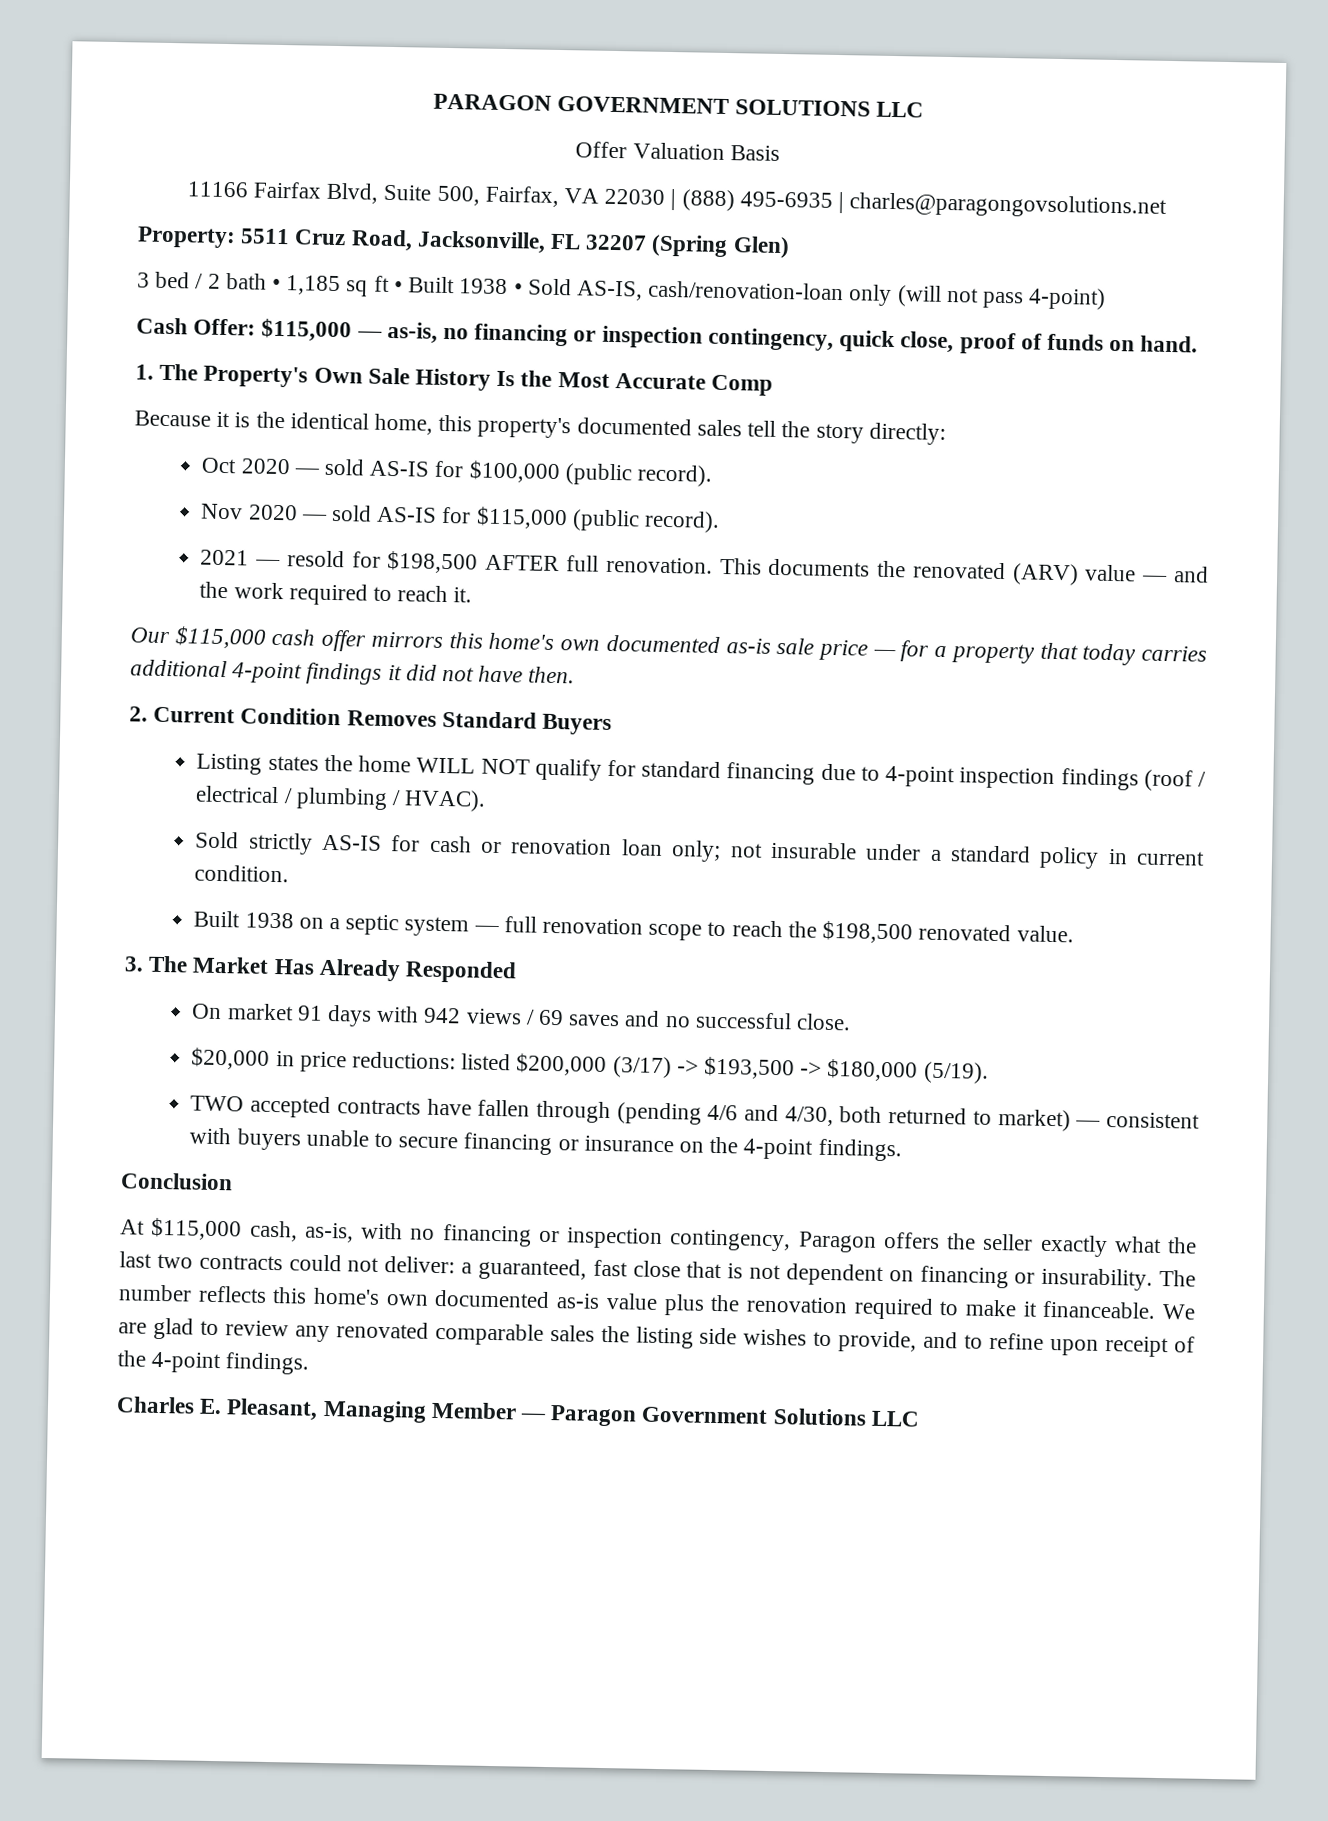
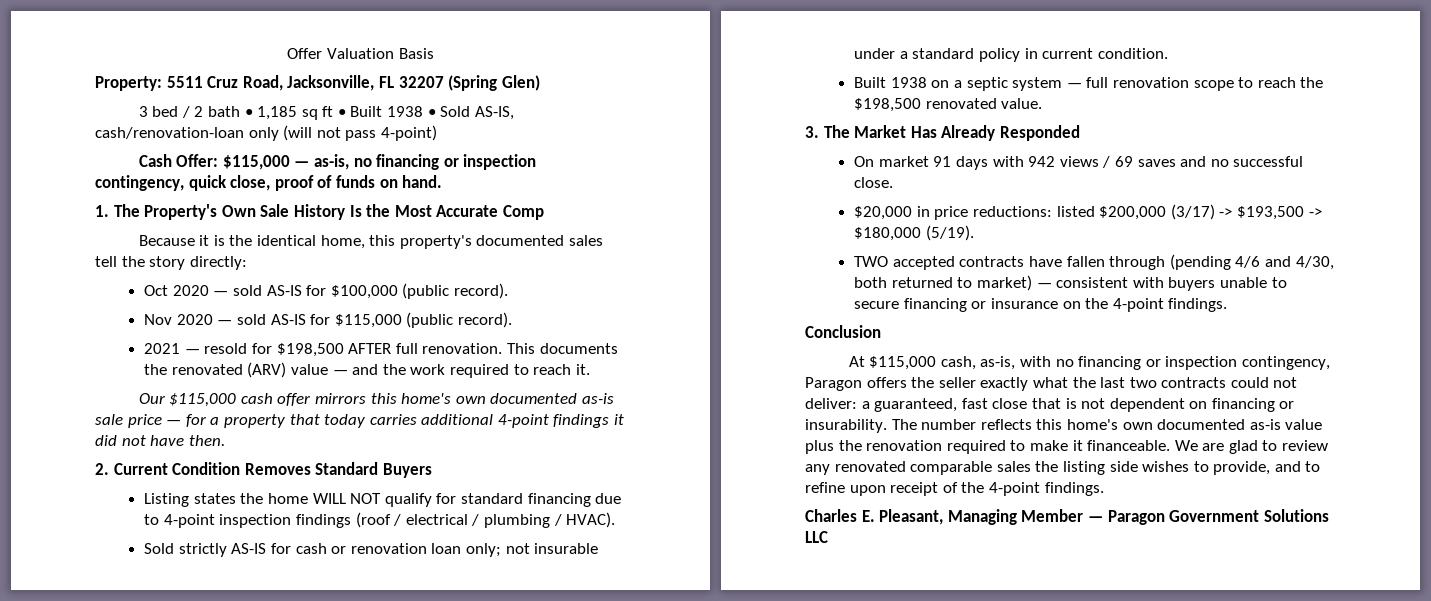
- PARAGON GOVERNMENT SOLUTIONS LLC
- 11166 Fairfax Blvd, Suite 500, Fairfax, VA 22030 | (888) 495-6935 | charles@paragongovsolutions.net

